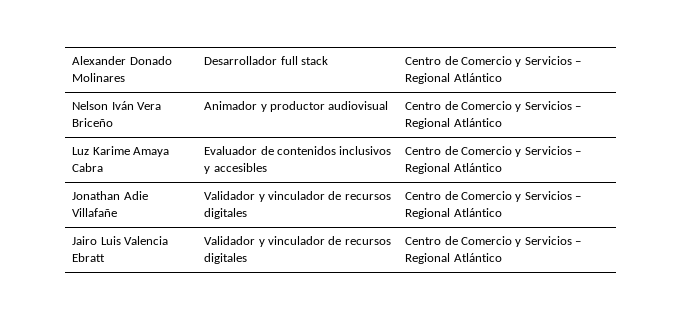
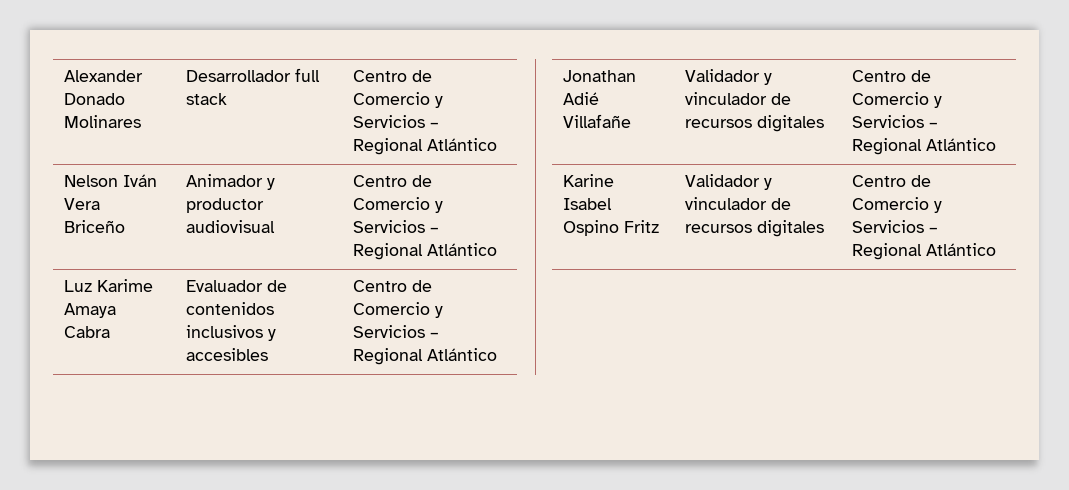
- Jonathan Adie Villafañe | Validador y vinculador de recursos digitales | Centro de Comercio y Servicios – Regional Atlántico
+ Jonathan Adié Villafañe | Validador y vinculador de recursos digitales | Centro de Comercio y Servicios – Regional Atlántico
- Jairo Luis Valencia Ebratt | Validador y vinculador de recursos digitales | Centro de Comercio y Servicios – Regional Atlántico
+ Karine Isabel Ospino Fritz | Validador y vinculador de recursos digitales | Centro de Comercio y Servicios – Regional Atlántico

